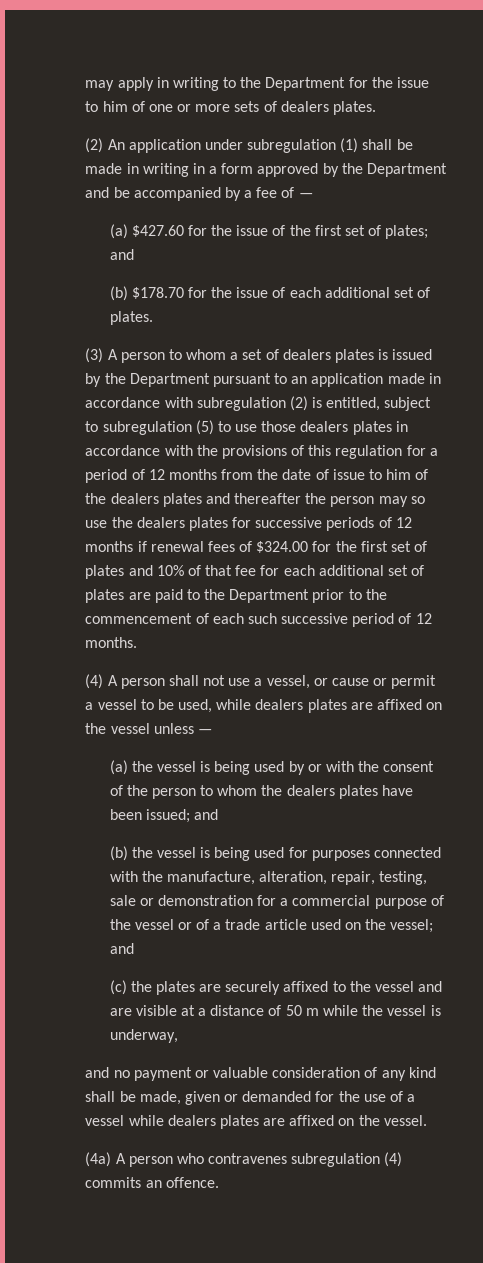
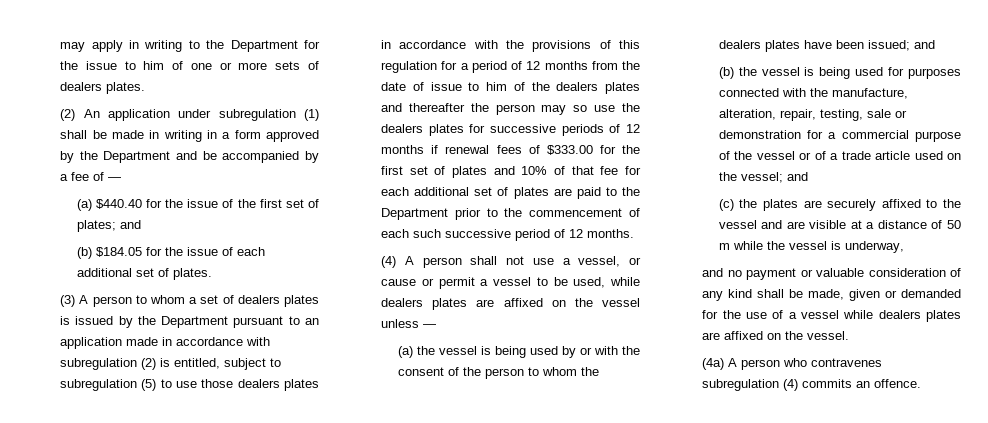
- (a) $427.60 for the issue of the first set of plates; and
+ (a) $440.40 for the issue of the first set of plates; and
- (b) $178.70 for the issue of each additional set of plates.
+ (b) $184.05 for the issue of each additional set of plates.
- (3) A person to whom a set of dealers plates is issued by the Department pursuant to an application made in accordance with subregulation (2) is entitled, subject to subregulation (5) to use those dealers plates in accordance with the provisions of this regulation for a period of 12 months from the date of issue to him of the dealers plates and thereafter the person may so use the dealers plates for successive periods of 12 months if renewal fees of $324.00 for the first set of plates and 10% of that fee for each additional set of plates are paid to the Department prior to the commencement of each such successive period of 12 months.
+ (3) A person to whom a set of dealers plates is issued by the Department pursuant to an application made in accordance with subregulation (2) is entitled, subject to subregulation (5) to use those dealers plates in accordance with the provisions of this regulation for a period of 12 months from the date of issue to him of the dealers plates and thereafter the person may so use the dealers plates for successive periods of 12 months if renewal fees of $333.00 for the first set of plates and 10% of that fee for each additional set of plates are paid to the Department prior to the commencement of each such successive period of 12 months.

